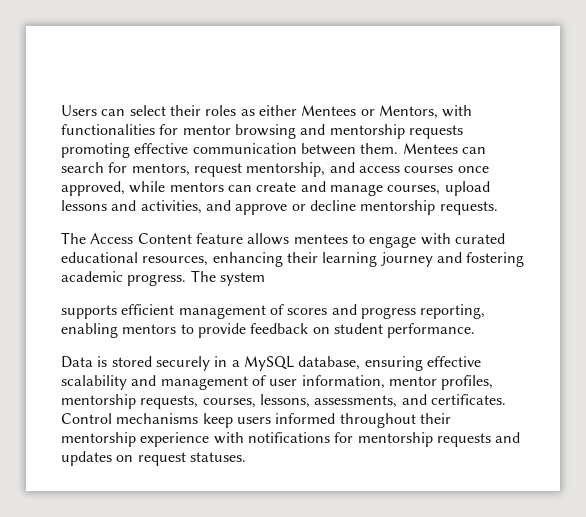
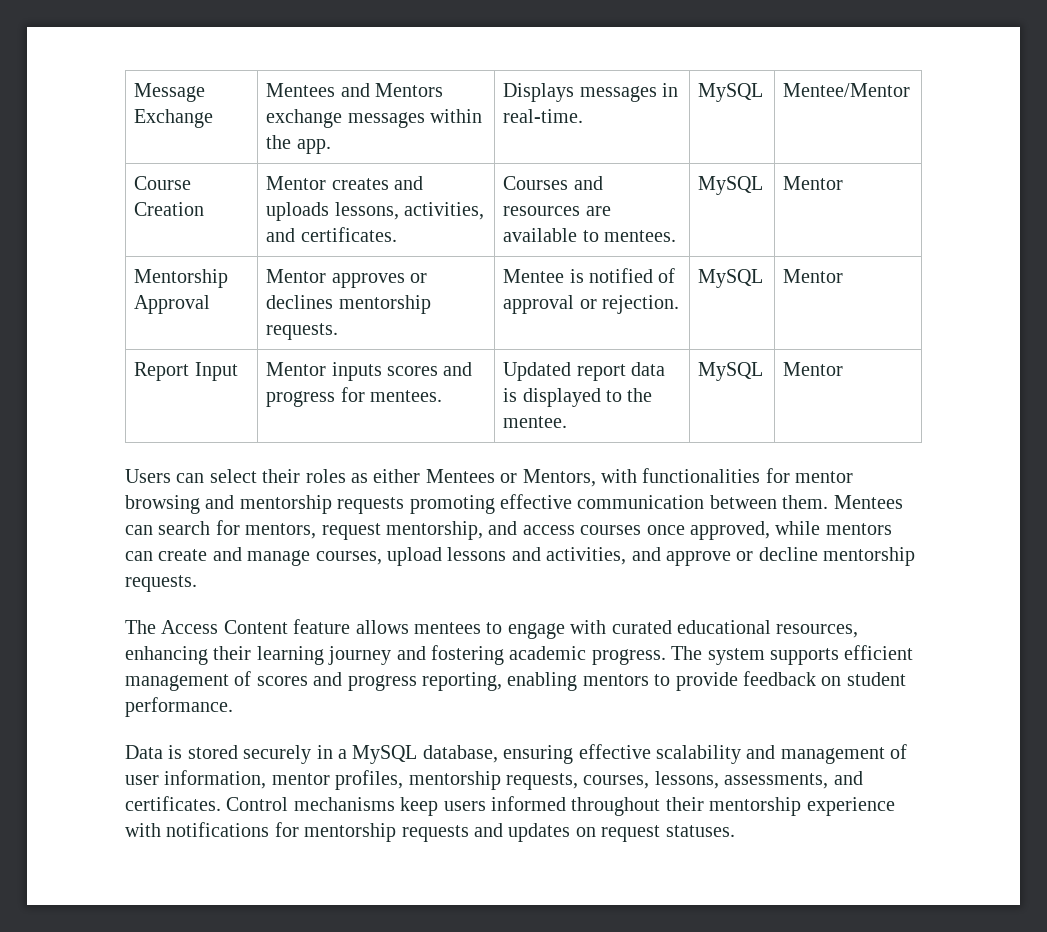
+ Message Exchange | Mentees and Mentors exchange messages within the app. | Displays messages in real-time. | MySQL | Mentee/Mentor
+ Course Creation | Mentor creates and uploads lessons, activities, and certificates. | Courses and resources are available to mentees. | MySQL | Mentor
+ Mentorship Approval | Mentor approves or declines mentorship requests. | Mentee is notified of approval or rejection. | MySQL | Mentor
+ Report Input | Mentor inputs scores and progress for mentees. | Updated report data is displayed to the mentee. | MySQL | Mentor
- The system
- supports efficient management of scores and progress reporting, enabling mentors to provide feedback on student performance.
+ The system supports efficient management of scores and progress reporting, enabling mentors to provide feedback on student performance.

